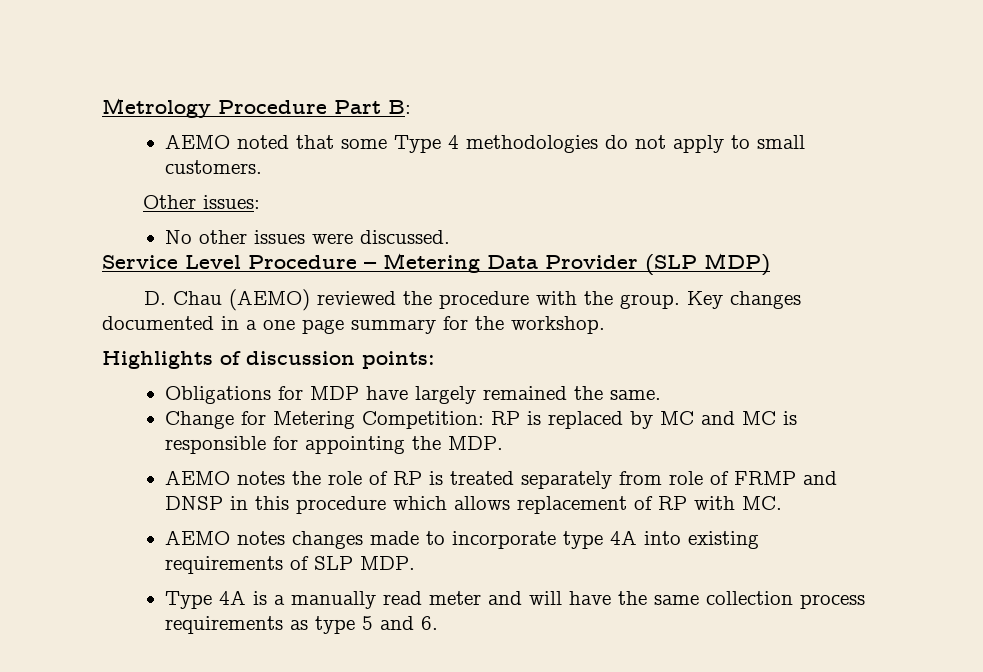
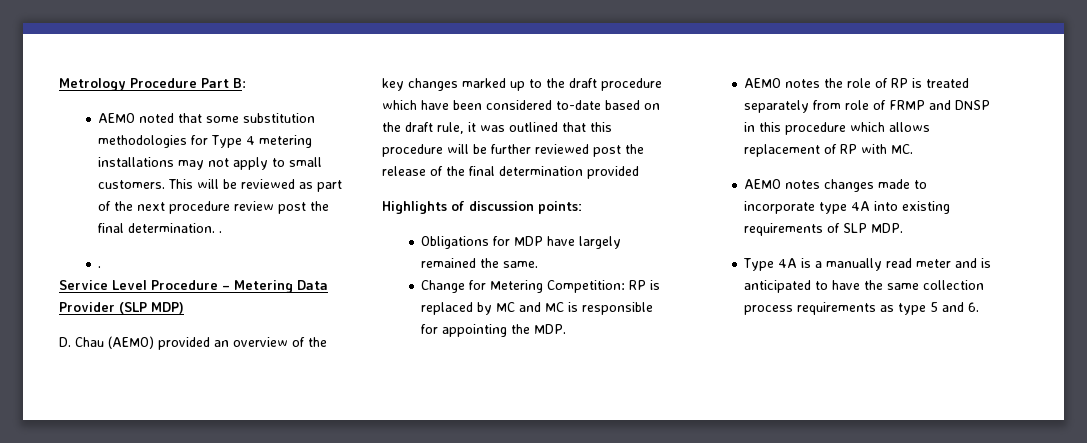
- AEMO noted that some Type 4 methodologies do not apply to small customers.
- Other issues:
- No other issues were discussed.
+ AEMO noted that some substitution methodologies for Type 4 metering installations may not apply to small customers. This will be reviewed as part of the next procedure review post the final determination. .
+ .
- D. Chau (AEMO) reviewed the procedure with the group. Key changes documented in a one page summary for the workshop.
+ D. Chau (AEMO) provided an overview of the key changes marked up to the draft procedure which have been considered to-date based on the draft rule, it was outlined that this procedure will be further reviewed post the release of the final determination provided
- Type 4A is a manually read meter and will have the same collection process requirements as type 5 and 6.
+ Type 4A is a manually read meter and is anticipated to have the same collection process requirements as type 5 and 6.

